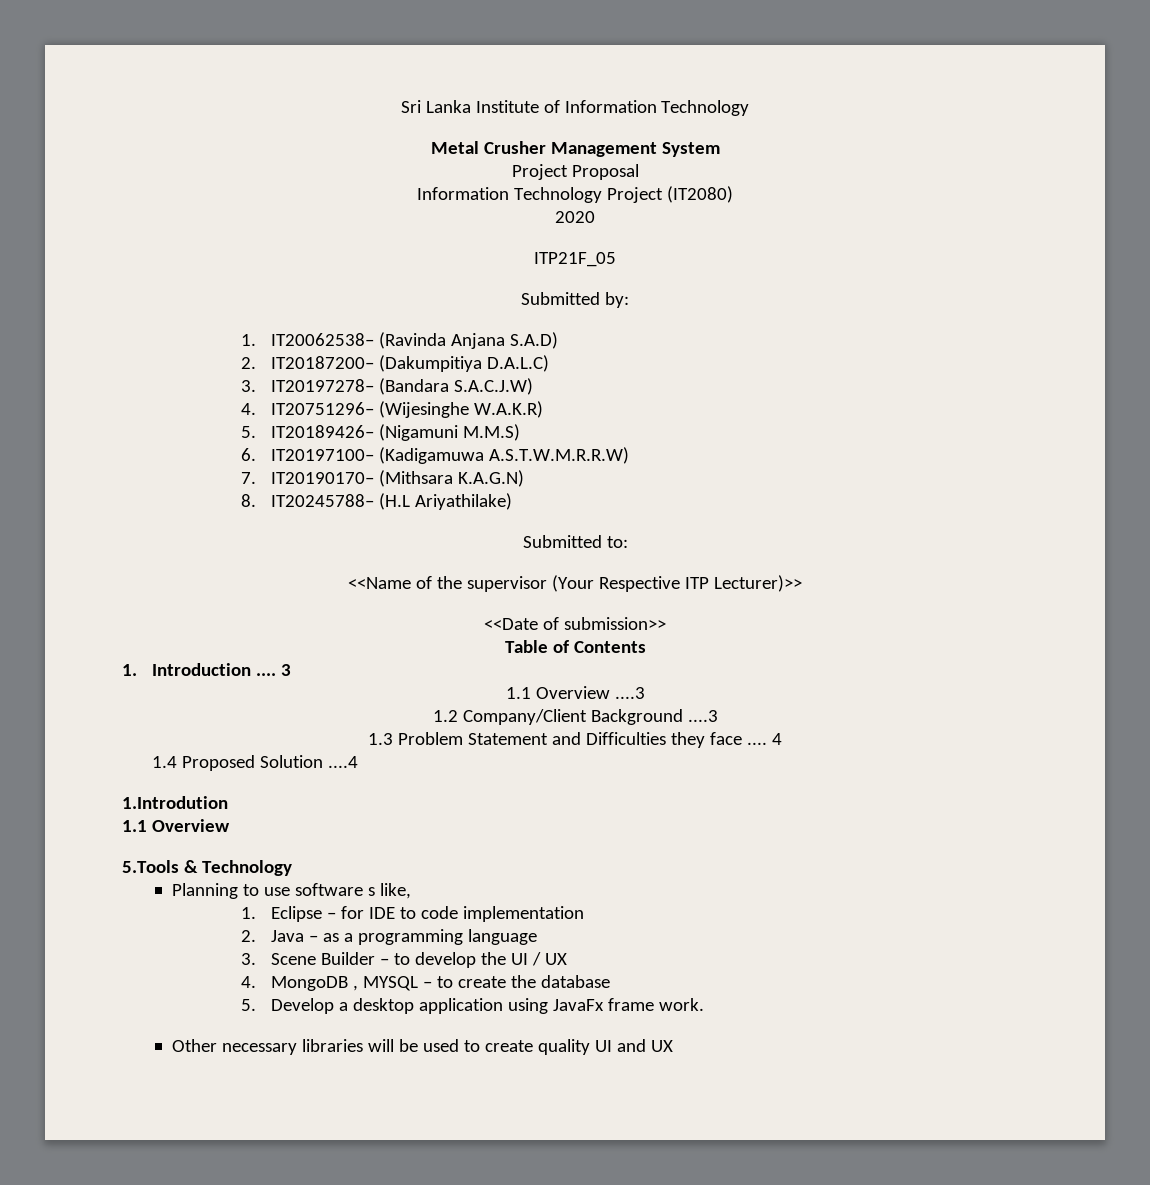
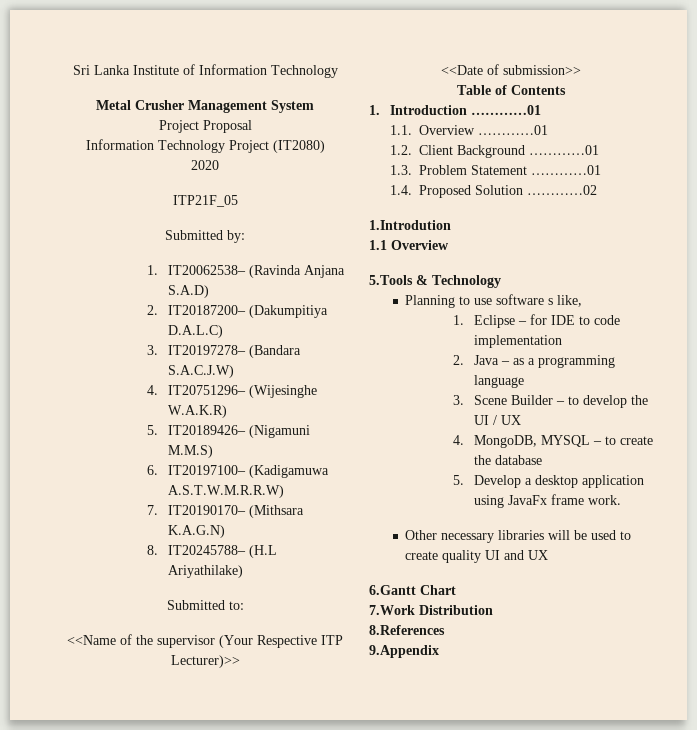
- 1. Introduction .... 3
- 1.1 Overview ....3
- 1.2 Company/Client Background ....3
- 1.3 Problem Statement and Difficulties they face .... 4
- 1.4 Proposed Solution ....4
+ 1. Introduction …………01
+ 1.1. Overview …………01
+ 1.2. Client Background …………01
+ 1.3. Problem Statement …………01
+ 1.4. Proposed Solution …………02
- 4. MongoDB , MYSQL – to create the database
+ 4. MongoDB, MYSQL – to create the database
+ 6.Gantt Chart
+ 7.Work Distribution
+ 8.References
+ 9.Appendix

